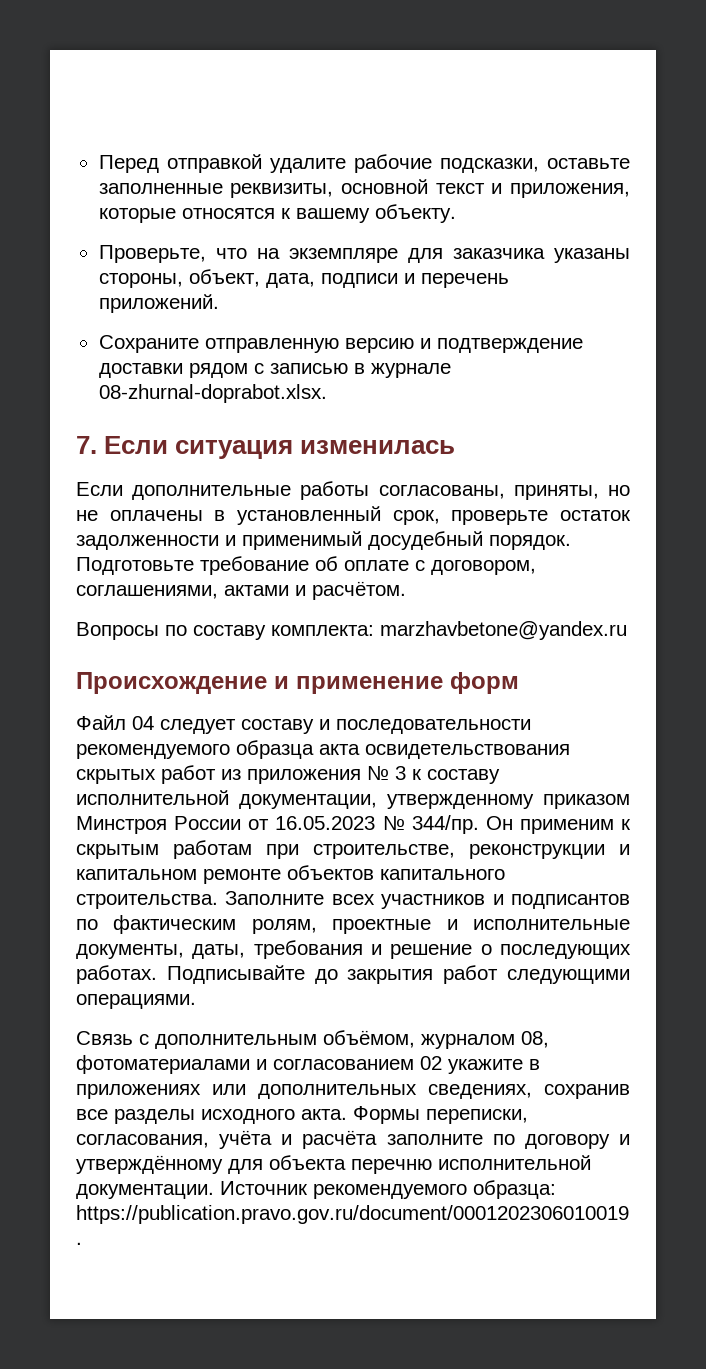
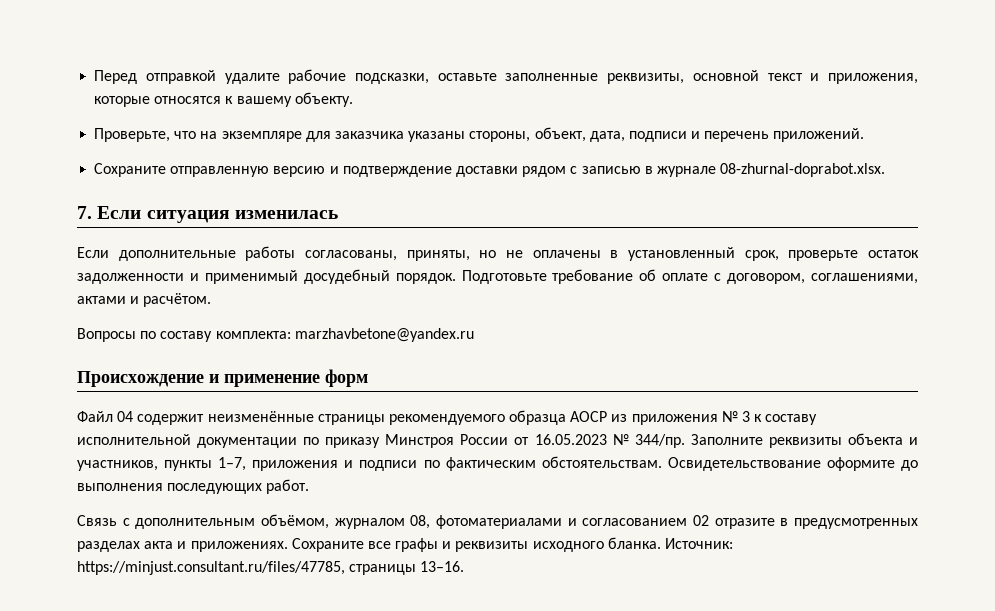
- Файл 04 следует составу и последовательности рекомендуемого образца акта освидетельствования скрытых работ из приложения № 3 к составу исполнительной документации, утвержденному приказом Минстроя России от 16.05.2023 № 344/пр.
+ Файл 04 содержит неизменённые страницы рекомендуемого образца АОСР из приложения № 3 к составу исполнительной документации по приказу Минстроя России от 16.05.2023 № 344/пр.
- Он применим к скрытым работам при строительстве, реконструкции и капитальном ремонте объектов капитального строительства. Заполните всех участников и подписантов по фактическим ролям, проектные и исполнительные документы, даты, требования и решение о последующих работах. Подписывайте до закрытия работ следующими операциями.
+ Заполните реквизиты объекта и участников, пункты 1–7, приложения и подписи по фактическим обстоятельствам. Освидетельствование оформите до выполнения последующих работ.
- Связь с дополнительным объёмом, журналом 08, фотоматериалами и согласованием 02 укажите в приложениях или дополнительных сведениях, сохранив все разделы исходного акта. Формы переписки, согласования, учёта и расчёта заполните по договору и утверждённому для объекта перечню исполнительной документации. Источник рекомендуемого образца: https://publication.pravo.gov.ru/document/0001202306010019 .
+ Связь с дополнительным объёмом, журналом 08, фотоматериалами и согласованием 02 отразите в предусмотренных разделах акта и приложениях. Сохраните все графы и реквизиты исходного бланка. Источник: https://minjust.consultant.ru/files/47785, страницы 13–16.

